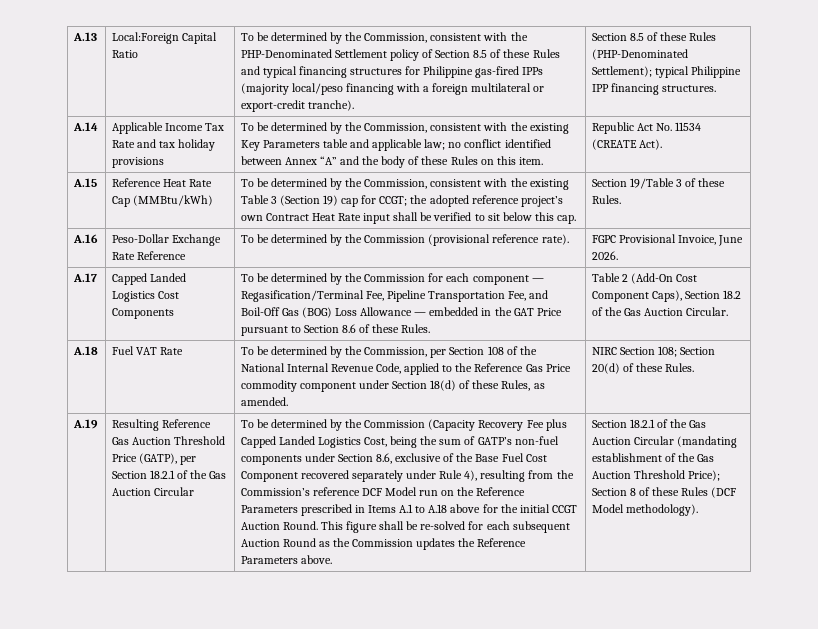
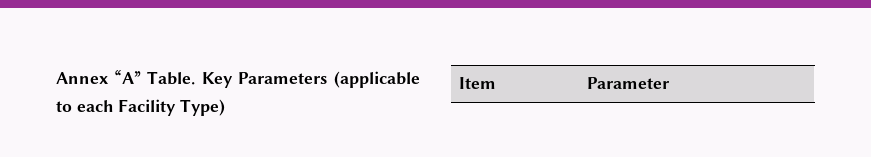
- A.13 | Local:Foreign Capital Ratio | To be determined by the Commission, consistent with the PHP-Denominated Settlement policy of Section 8.5 of these Rules and typical financing structures for Philippine gas-fired IPPs (majority local/peso financing with a foreign multilateral or export-credit tranche). | Section 8.5 of these Rules (PHP-Denominated Settlement); typical Philippine IPP financing structures.
- A.14 | Applicable Income Tax Rate and tax holiday provisions | To be determined by the Commission, consistent with the existing Key Parameters table and applicable law; no conflict identified between Annex “A” and the body of these Rules on this item. | Republic Act No. 11534 (CREATE Act).
- A.15 | Reference Heat Rate Cap (MMBtu/kWh) | To be determined by the Commission, consistent with the existing Table 3 (Section 19) cap for CCGT; the adopted reference project’s own Contract Heat Rate input shall be verified to sit below this cap. | Section 19/Table 3 of these Rules.
- A.16 | Peso-Dollar Exchange Rate Reference | To be determined by the Commission (provisional reference rate). | FGPC Provisional Invoice, June 2026.
- A.17 | Capped Landed Logistics Cost Components | To be determined by the Commission for each component — Regasification/Terminal Fee, Pipeline Transportation Fee, and Boil-Off Gas (BOG) Loss Allowance — embedded in the GAT Price pursuant to Section 8.6 of these Rules. | Table 2 (Add-On Cost Component Caps), Section 18.2 of the Gas Auction Circular.
- A.18 | Fuel VAT Rate | To be determined by the Commission, per Section 108 of the National Internal Revenue Code, applied to the Reference Gas Price commodity component under Section 18(d) of these Rules, as amended. | NIRC Section 108; Section 20(d) of these Rules.
- A.19 | Resulting Reference Gas Auction Threshold Price (GATP), per Section 18.2.1 of the Gas Auction Circular | To be determined by the Commission (Capacity Recovery Fee plus Capped Landed Logistics Cost, being the sum of GATP’s non-fuel components under Section 8.6, exclusive of the Base Fuel Cost Component recovered separately under Rule 4), resulting from the Commission’s reference DCF Model run on the Reference Parameters prescribed in Items A.1 to A.18 above for the initial CCGT Auction Round. This figure shall be re-solved for each subsequent Auction Round as the Commission updates the Reference Parameters above. | Section 18.2.1 of the Gas Auction Circular (mandating establishment of the Gas Auction Threshold Price); Section 8 of these Rules (DCF Model methodology).
+ Annex “A” Table. Key Parameters (applicable to each Facility Type)
+ Item | Parameter

